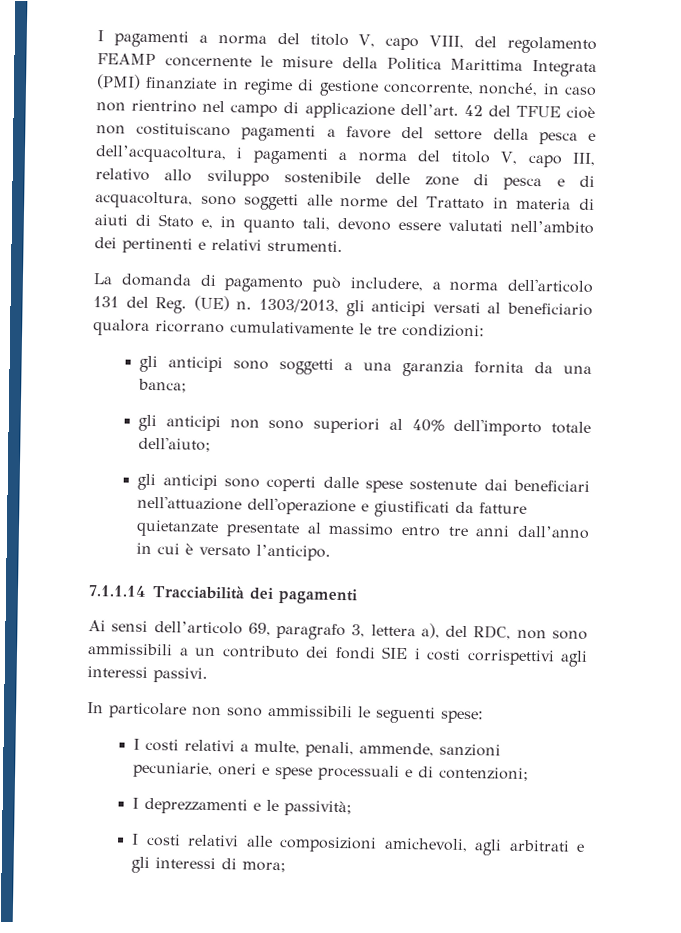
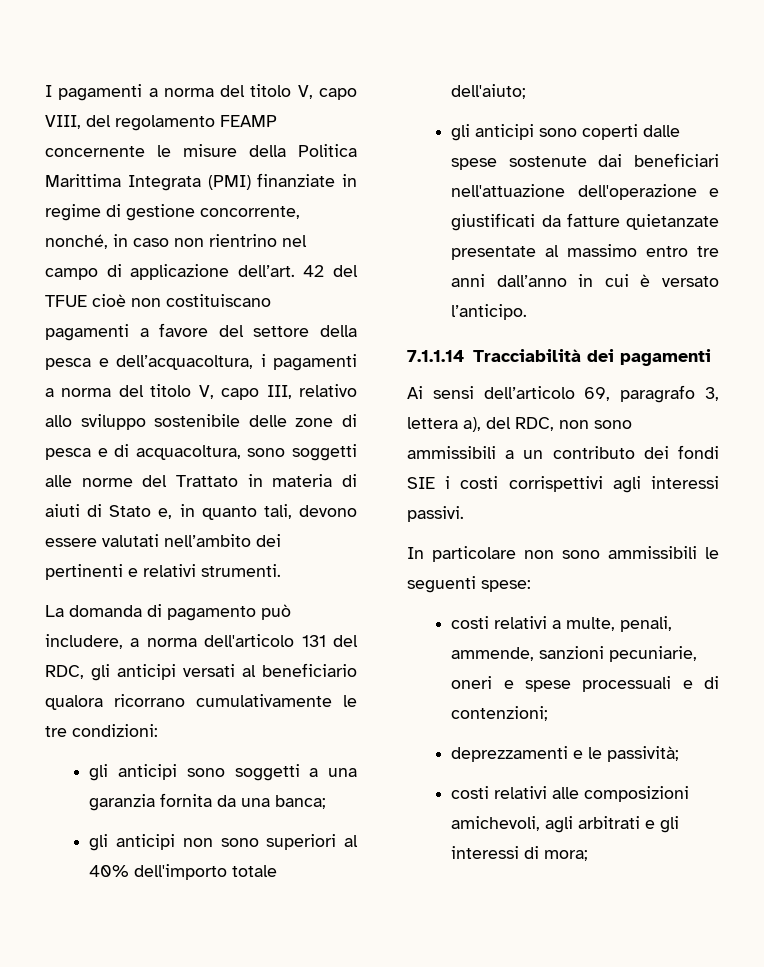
- La domanda di pagamento può includere, a norma dell'articolo 131 del Reg. (UE) n. 1303/2013, gli anticipi versati al beneficiario qualora ricorrano cumulativamente le tre condizioni:
+ La domanda di pagamento può includere, a norma dell'articolo 131 del RDC, gli anticipi versati al beneficiario qualora ricorrano cumulativamente le tre condizioni:
- I costi relativi a multe, penali, ammende, sanzioni pecuniarie, oneri e spese processuali e di contenzioni;
+ costi relativi a multe, penali, ammende, sanzioni pecuniarie, oneri e spese processuali e di contenzioni;
- I deprezzamenti e le passività;
+ deprezzamenti e le passività;
- I costi relativi alle composizioni amichevoli, agli arbitrati e gli interessi di mora;
+ costi relativi alle composizioni amichevoli, agli arbitrati e gli interessi di mora;

